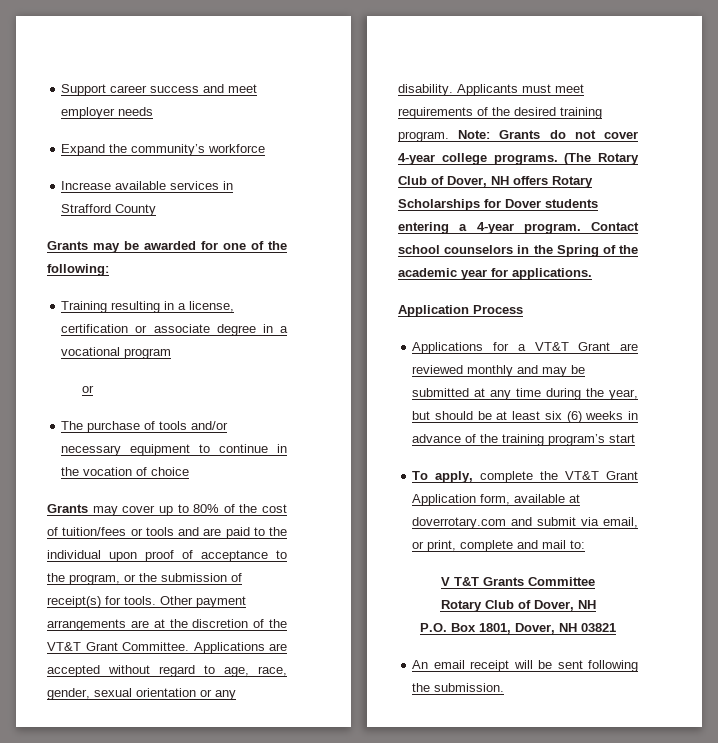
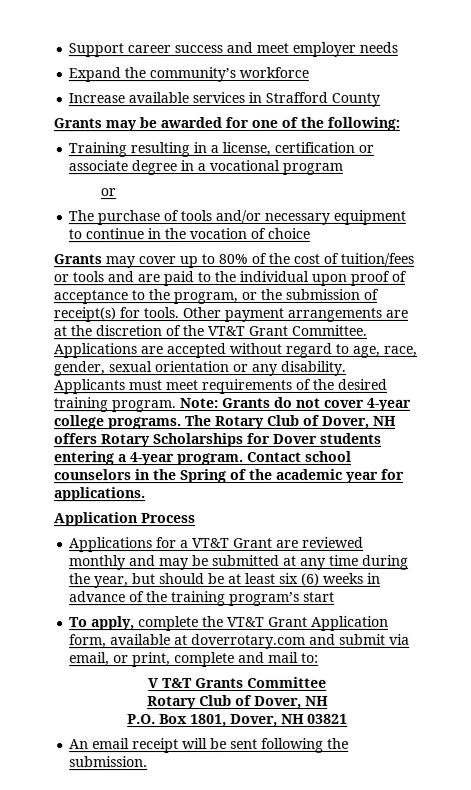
- (The Rotary Club of Dover, NH offers Rotary Scholarships for Dover students entering a 4-year program.
+ The Rotary Club of Dover, NH offers Rotary Scholarships for Dover students entering a 4-year program.

